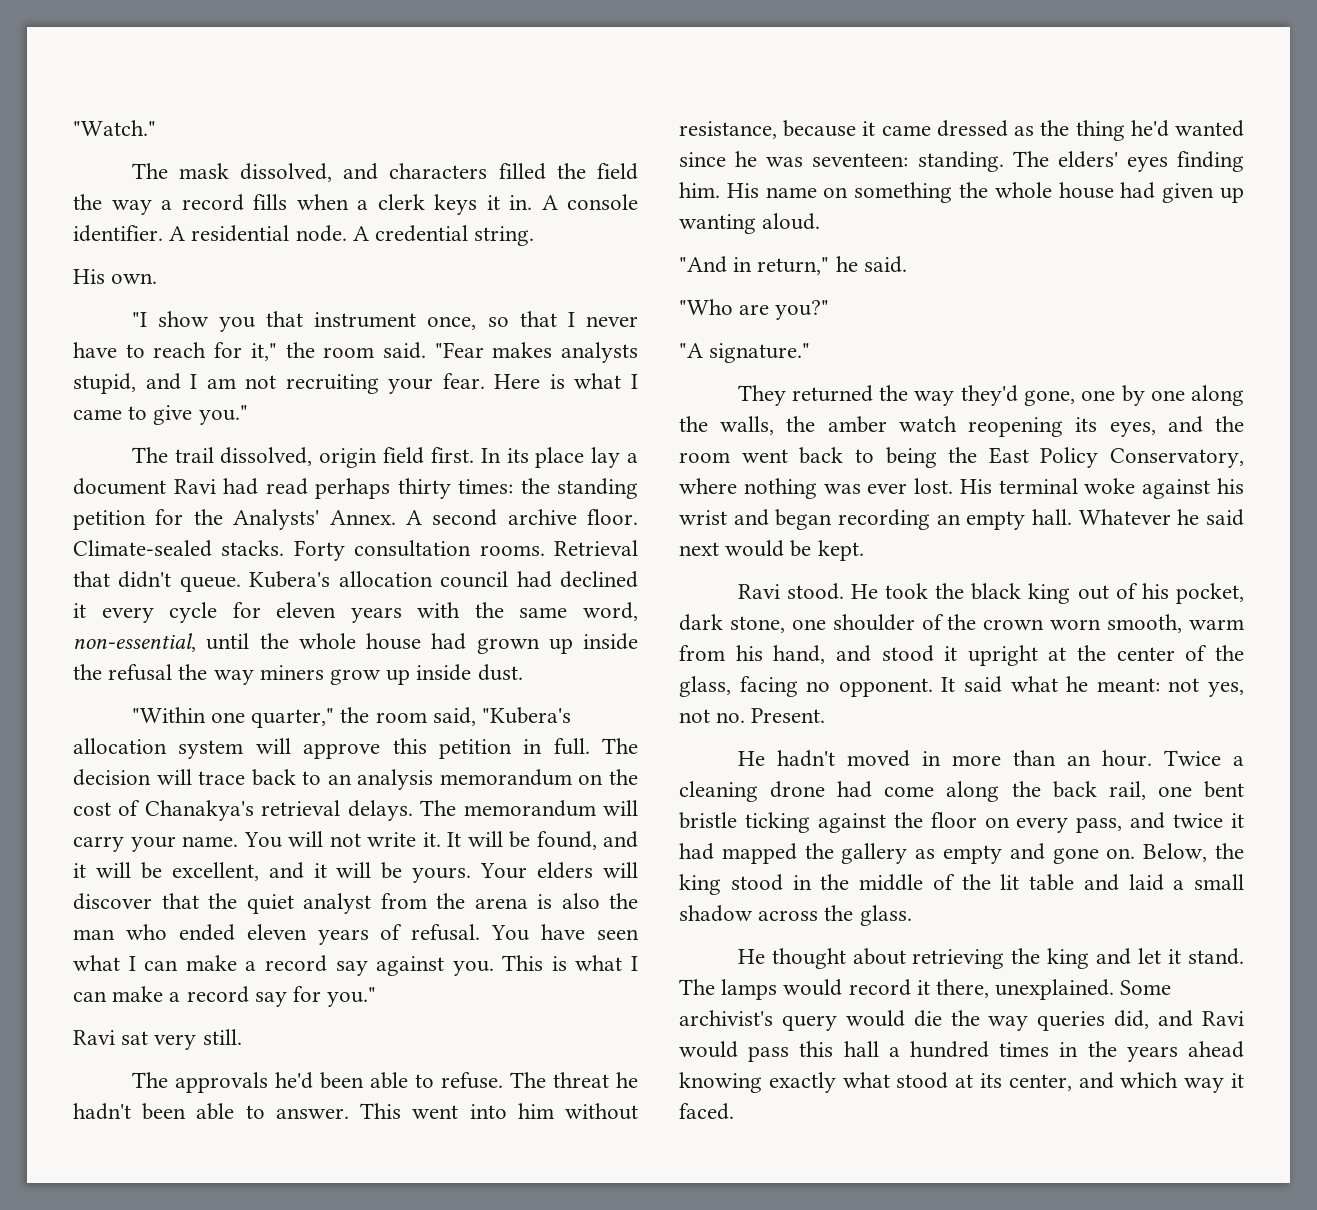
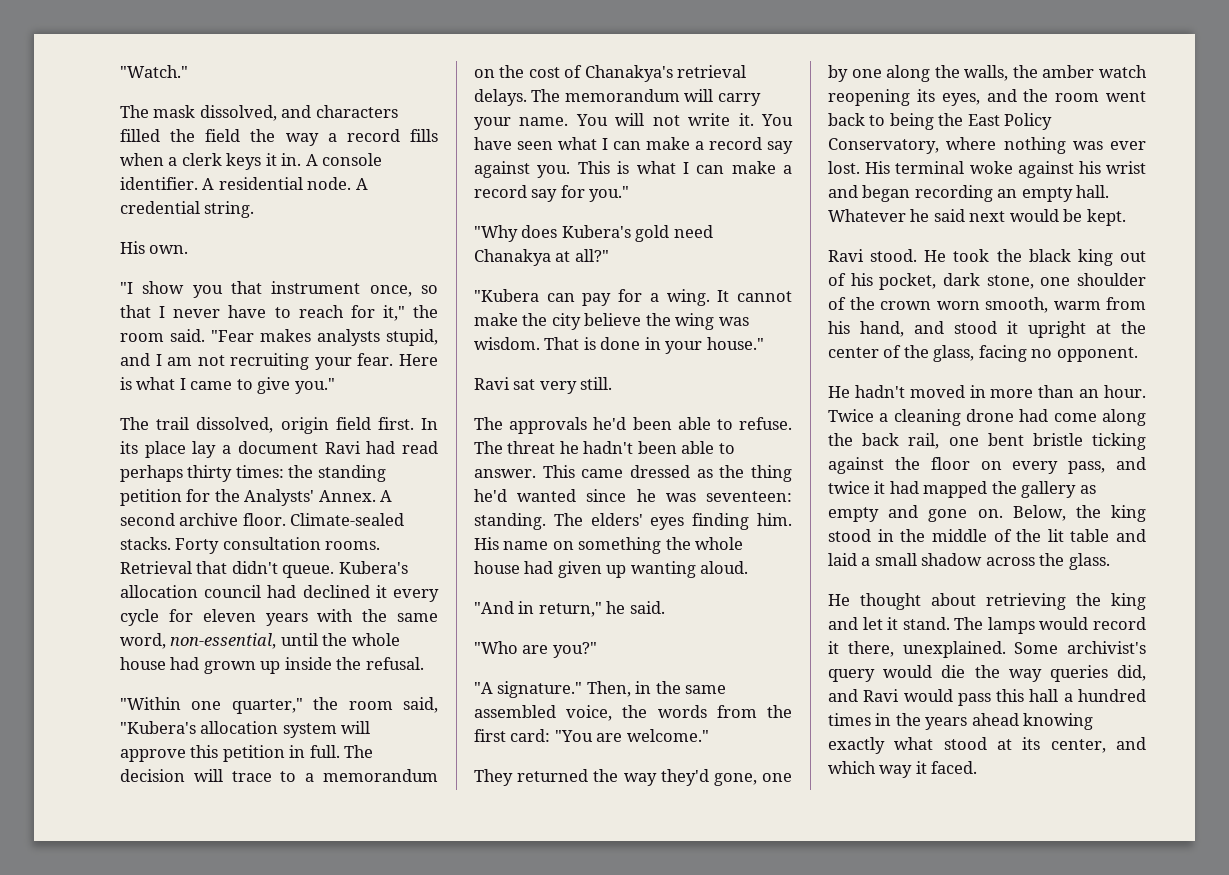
- Kubera's allocation council had declined it every cycle for eleven years with the same word, non-essential, until the whole house had grown up inside the refusal the way miners grow up inside dust.
+ Kubera's allocation council had declined it every cycle for eleven years with the same word, non-essential, until the whole house had grown up inside the refusal.
- The decision will trace back to an analysis memorandum on the cost of Chanakya's retrieval delays.
+ The decision will trace to a memorandum on the cost of Chanakya's retrieval delays.
- It will be found, and it will be excellent, and it will be yours. Your elders will discover that the quiet analyst from the arena is also the man who ended eleven years of refusal.
+ "Why does Kubera's gold need Chanakya at all?"
+ "Kubera can pay for a wing. It cannot make the city believe the wing was wisdom. That is done in your house."
- This went into him without resistance, because it came dressed as the thing he'd wanted since he was seventeen: standing.
+ This came dressed as the thing he'd wanted since he was seventeen: standing.
+ Then, in the same assembled voice, the words from the first card: "You are welcome."
- It said what he meant: not yes, not no. Present.

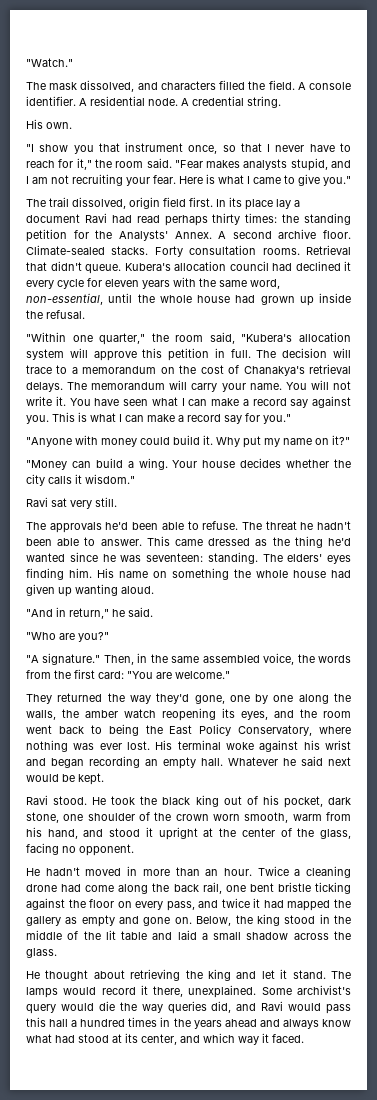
- The mask dissolved, and characters filled the field the way a record fills when a clerk keys it in.
+ The mask dissolved, and characters filled the field.
- "Why does Kubera's gold need Chanakya at all?"
- "Kubera can pay for a wing. It cannot make the city believe the wing was wisdom. That is done in your house."
+ "Anyone with money could build it. Why put my name on it?"
+ "Money can build a wing. Your house decides whether the city calls it wisdom."
- Some archivist's query would die the way queries did, and Ravi would pass this hall a hundred times in the years ahead knowing exactly what stood at its center, and which way it faced.
+ Some archivist's query would die the way queries did, and Ravi would pass this hall a hundred times in the years ahead and always know what had stood at its center, and which way it faced.

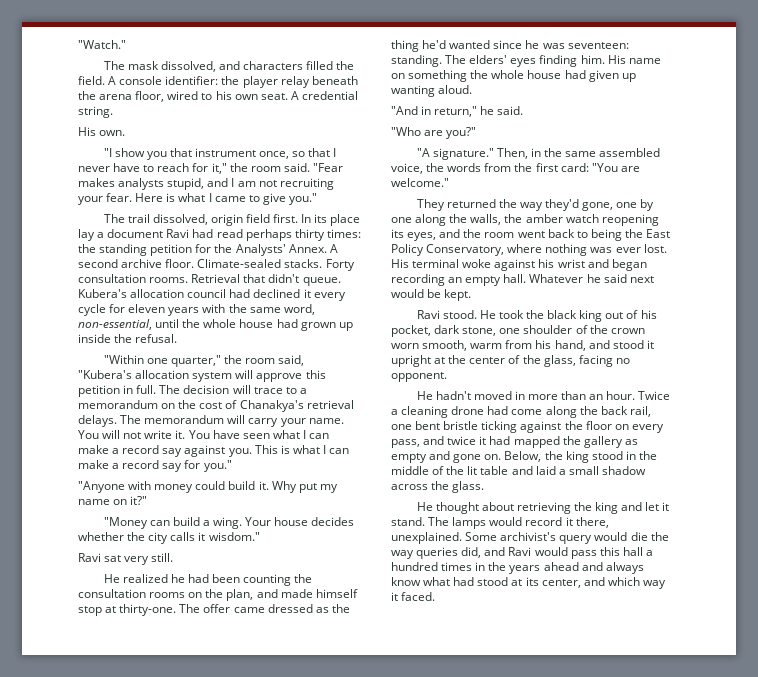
- A console identifier. A residential node.
+ A console identifier: the player relay beneath the arena floor, wired to his own seat.
- The approvals he'd been able to refuse. The threat he hadn't been able to answer. This came dressed as the thing he'd wanted since he was seventeen: standing.
+ He realized he had been counting the consultation rooms on the plan, and made himself stop at thirty-one. The offer came dressed as the thing he'd wanted since he was seventeen: standing.

